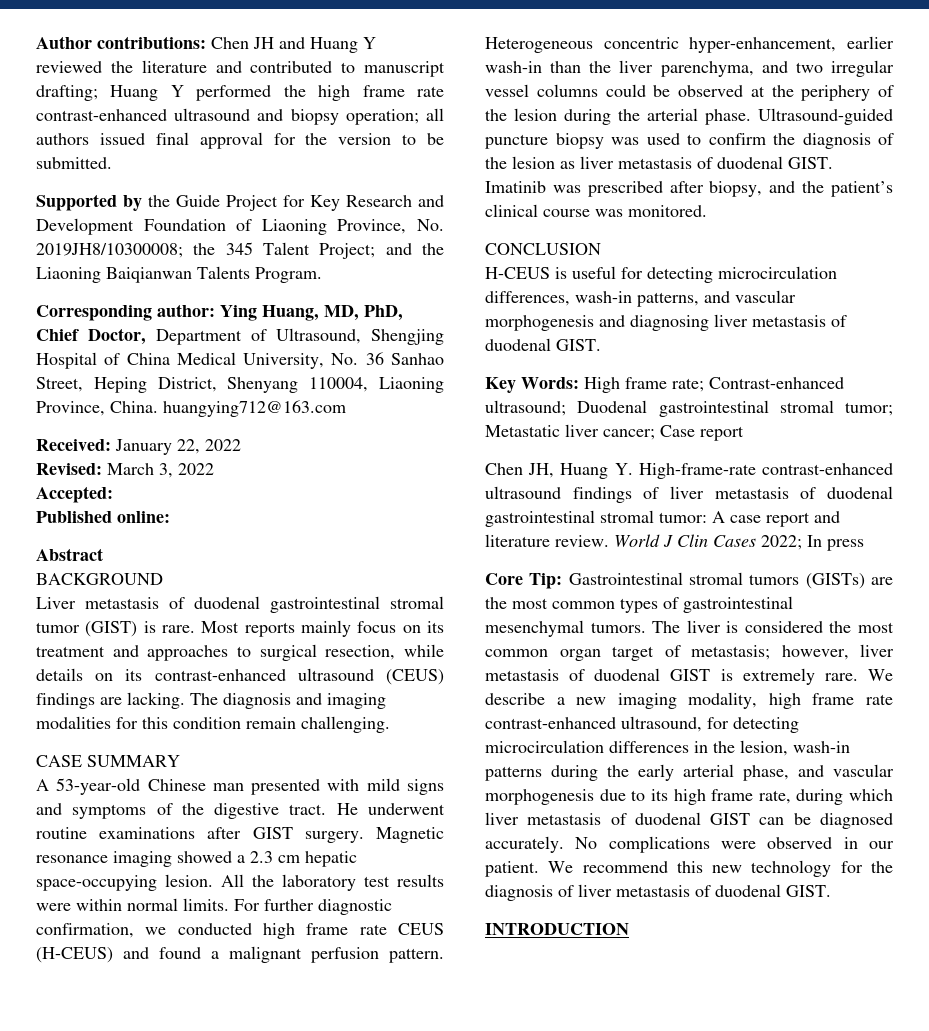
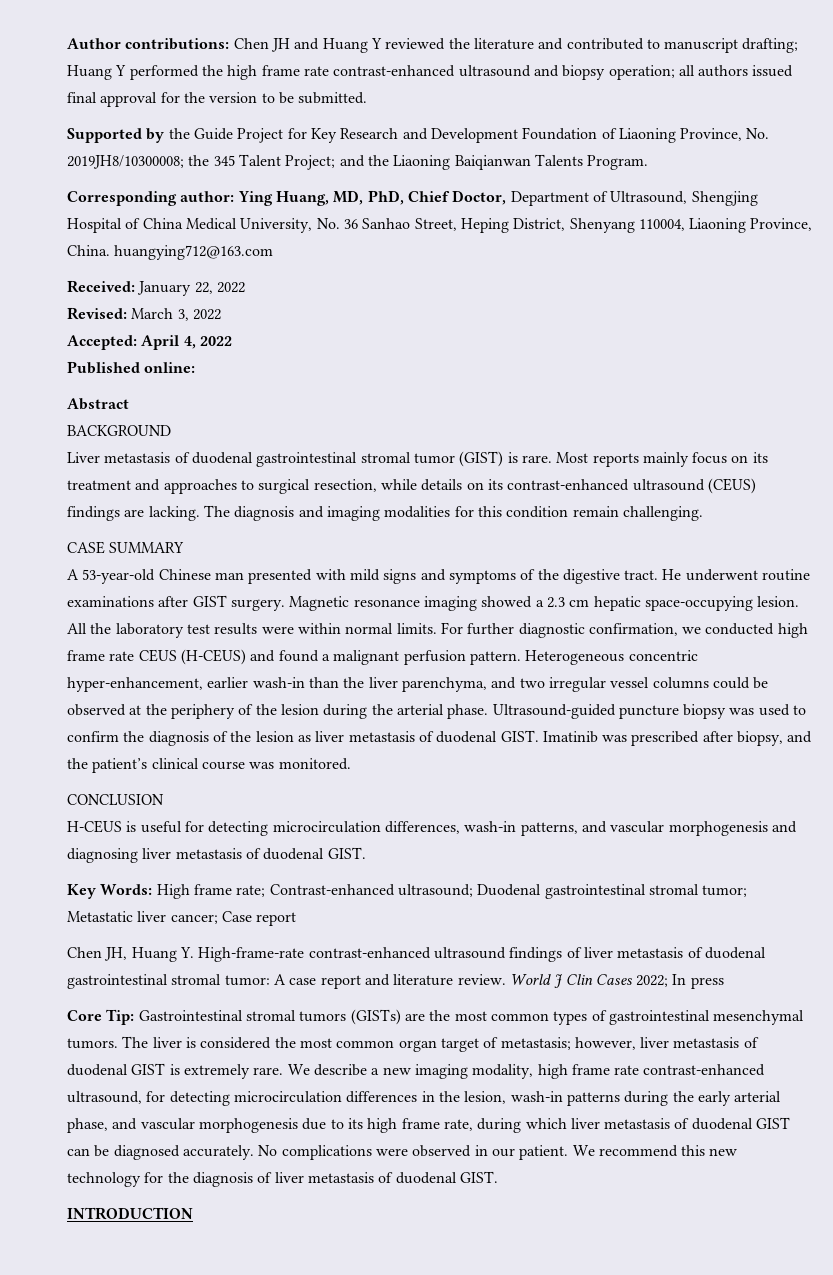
- Accepted:
+ Accepted: April 4, 2022

